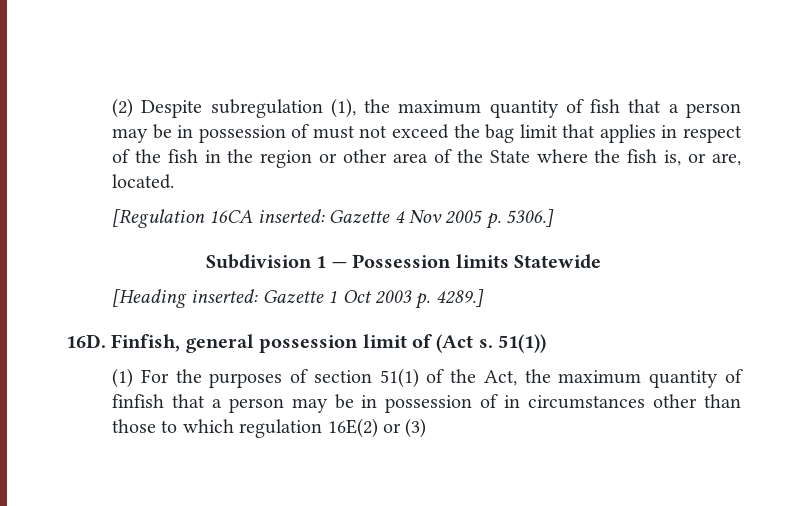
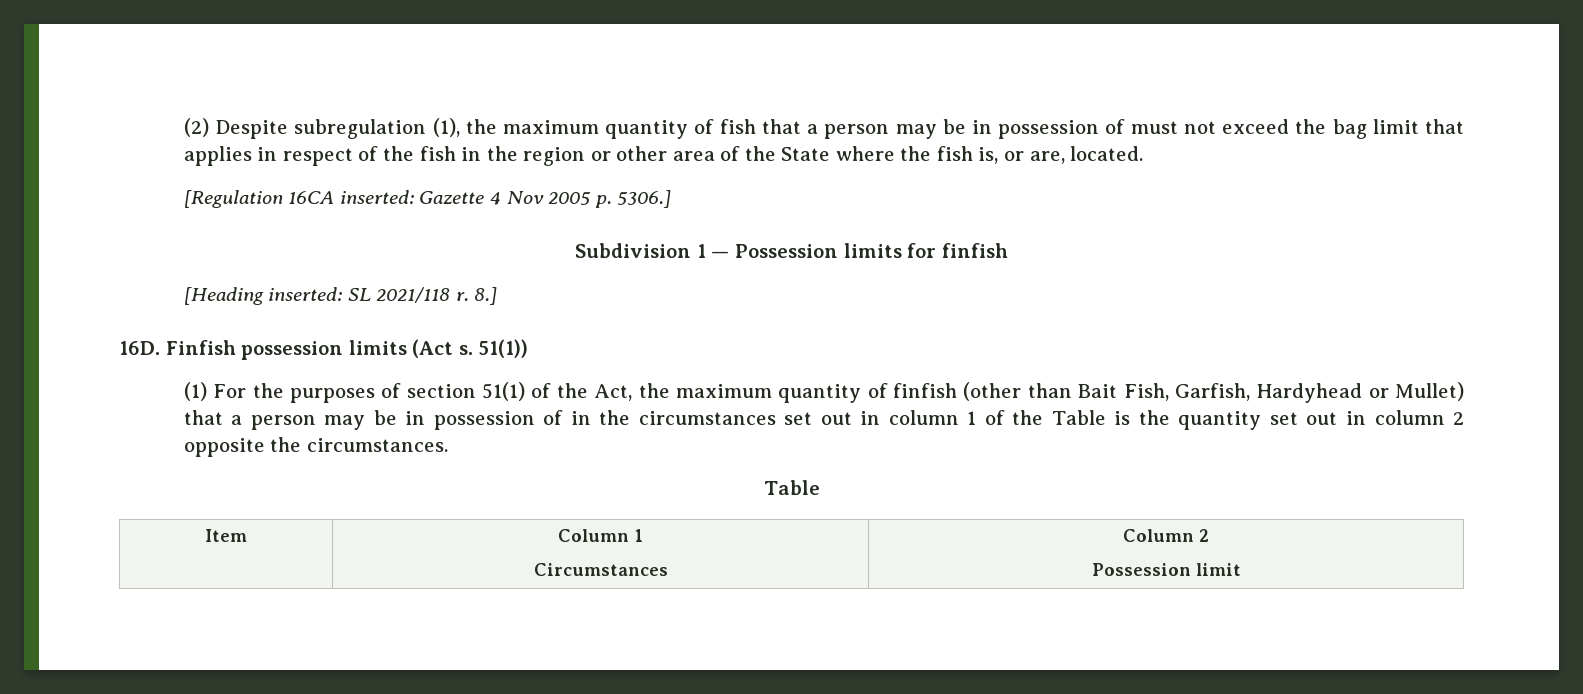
- Subdivision 1 — Possession limits Statewide
+ Subdivision 1 — Possession limits for finfish
- [Heading inserted: Gazette 1 Oct 2003 p. 4289.]
- 16D. Finfish, general possession limit of (Act s.
+ [Heading inserted: SL 2021/118 r. 8.]
+ 16D. Finfish possession limits (Act s.
- (1) For the purposes of section 51(1) of the Act, the maximum quantity of finfish that a person may be in possession of in circumstances other than those to which regulation 16E(2) or (3)
+ (1) For the purposes of section 51(1) of the Act, the maximum quantity of finfish (other than Bait Fish, Garfish, Hardyhead or Mullet) that a person may be in possession of in the circumstances set out in column 1 of the Table is the quantity set out in column 2 opposite the circumstances.
+ Table
+ Item | Column 1
+ Circumstances | Column 2
+ Possession limit

